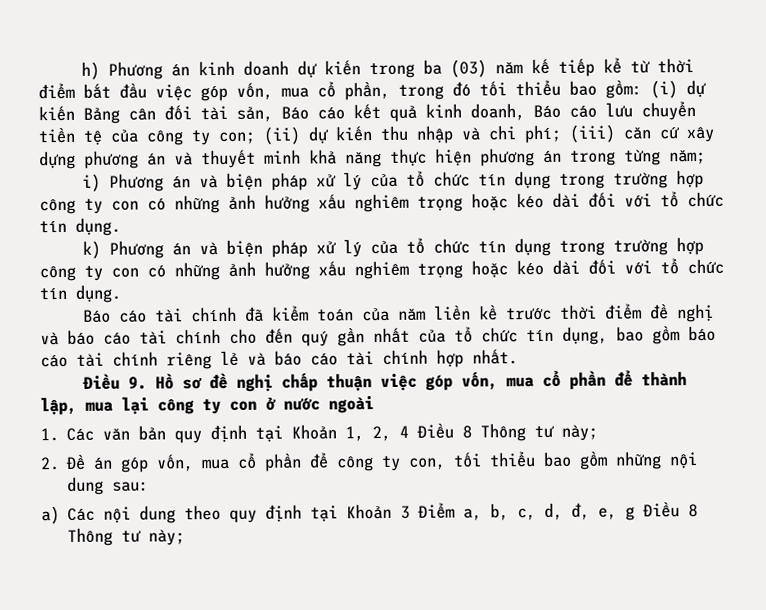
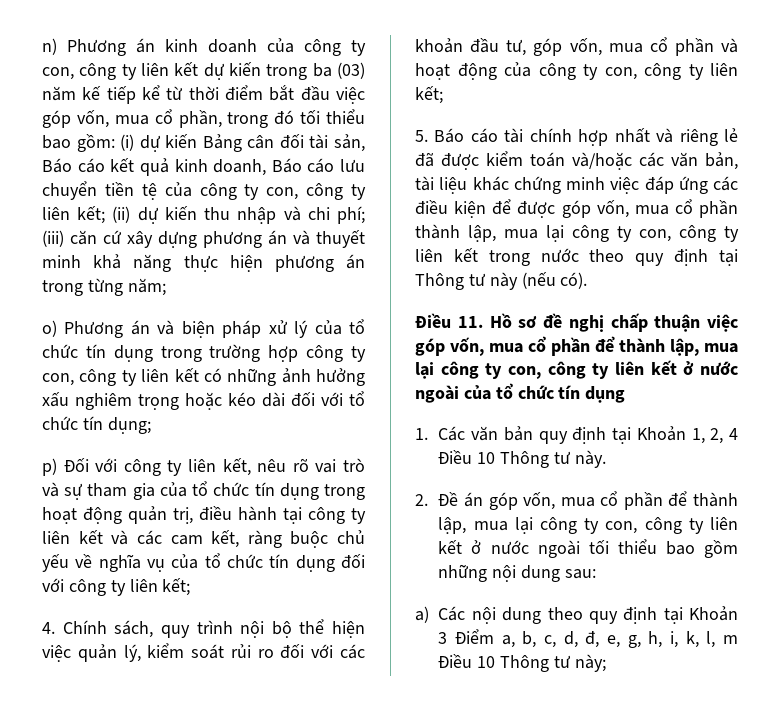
- h) Phương án kinh doanh dự kiến trong ba (03) năm kế tiếp kể từ thời điểm bắt đầu việc góp vốn, mua cổ phần, trong đó tối thiểu bao gồm:
+ n) Phương án kinh doanh của công ty con, công ty liên kết dự kiến trong ba (03) năm kế tiếp kể từ thời điểm bắt đầu việc góp vốn, mua cổ phần, trong đó tối thiểu bao gồm:
- (i) dự kiến Bảng cân đối tài sản, Báo cáo kết quả kinh doanh, Báo cáo lưu chuyển tiền tệ của công ty con;
+ (i) dự kiến Bảng cân đối tài sản, Báo cáo kết quả kinh doanh, Báo cáo lưu chuyển tiền tệ của công ty con, công ty liên kết;
- i) Phương án và biện pháp xử lý của tổ chức tín dụng trong trường hợp công ty con có những ảnh hưởng xấu nghiêm trọng hoặc kéo dài đối với tổ chức tín dụng.
- k) Phương án và biện pháp xử lý của tổ chức tín dụng trong trường hợp công ty con có những ảnh hưởng xấu nghiêm trọng hoặc kéo dài đối với tổ chức tín dụng.
- Báo cáo tài chính đã kiểm toán của năm liền kề trước thời điểm đề nghị và báo cáo tài chính cho đến quý gần nhất của tổ chức tín dụng, bao gồm báo cáo tài chính riêng lẻ và báo cáo tài chính hợp nhất.
- Điều 9. Hồ sơ đề nghị chấp thuận việc góp vốn, mua cổ phần để thành lập, mua lại công ty con ở nước ngoài
+ o) Phương án và biện pháp xử lý của tổ chức tín dụng trong trường hợp công ty con, công ty liên kết có những ảnh hưởng xấu nghiêm trọng hoặc kéo dài đối với tổ chức tín dụng;
+ p) Đối với công ty liên kết, nêu rõ vai trò và sự tham gia của tổ chức tín dụng trong hoạt động quản trị, điều hành tại công ty liên kết và các cam kết, ràng buộc chủ yếu về nghĩa vụ của tổ chức tín dụng đối với công ty liên kết;
+ 4. Chính sách, quy trình nội bộ thể hiện việc quản lý, kiểm soát rủi ro đối với các khoản đầu tư, góp vốn, mua cổ phần và hoạt động của công ty con, công ty liên kết;
+ 5. Báo cáo tài chính hợp nhất và riêng lẻ đã được kiểm toán và/hoặc các văn bản, tài liệu khác chứng minh việc đáp ứng các điều kiện để được góp vốn, mua cổ phần thành lập, mua lại công ty con, công ty liên kết trong nước theo quy định tại Thông tư này (nếu có).
+ Điều 11. Hồ sơ đề nghị chấp thuận việc góp vốn, mua cổ phần để thành lập, mua lại công ty con, công ty liên kết ở nước ngoài của tổ chức tín dụng
- 1. Các văn bản quy định tại Khoản 1, 2, 4 Điều 8 Thông tư này;
+ 1. Các văn bản quy định tại Khoản 1, 2, 4 Điều 10 Thông tư này.
- 2. Đề án góp vốn, mua cổ phần để công ty con, tối thiểu bao gồm những nội dung sau:
+ 2. Đề án góp vốn, mua cổ phần để thành lập, mua lại công ty con, công ty liên kết ở nước ngoài tối thiểu bao gồm những nội dung sau:
- a) Các nội dung theo quy định tại Khoản 3 Điểm a, b, c, d, đ, e, g Điều 8 Thông tư này;
+ a) Các nội dung theo quy định tại Khoản 3 Điểm a, b, c, d, đ, e, g, h, i, k, l, m Điều 10 Thông tư này;

